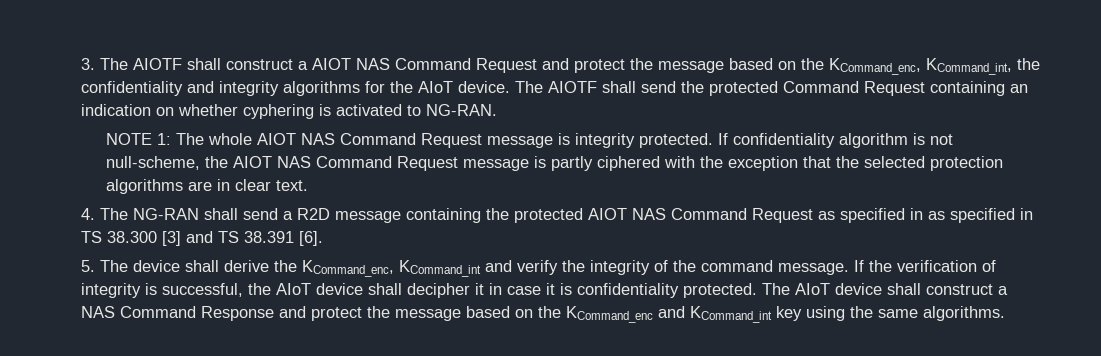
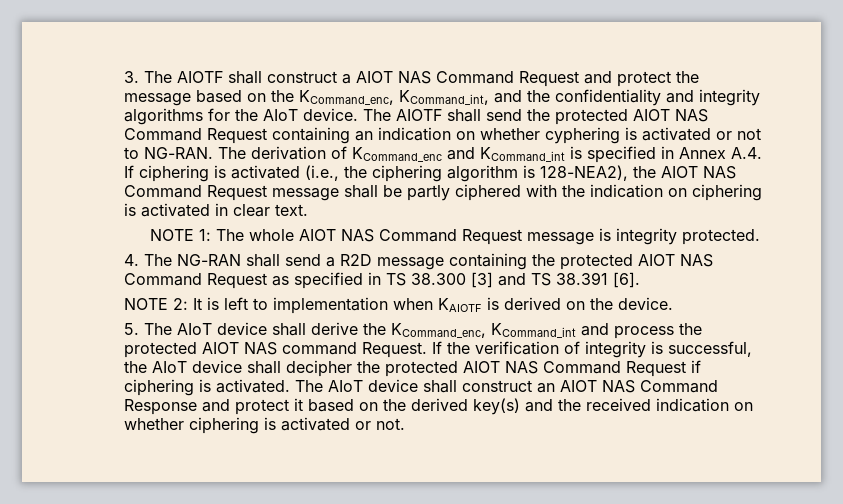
- 3. The AIOTF shall construct a AIOT NAS Command Request and protect the message based on the KCommand_enc, KCommand_int, the confidentiality and integrity algorithms for the AIoT device.
+ 3. The AIOTF shall construct a AIOT NAS Command Request and protect the message based on the KCommand_enc, KCommand_int, and the confidentiality and integrity algorithms for the AIoT device.
- The AIOTF shall send the protected Command Request containing an indication on whether cyphering is activated to NG-RAN.
+ The AIOTF shall send the protected AIOT NAS Command Request containing an indication on whether cyphering is activated or not to NG-RAN. The derivation of KCommand_enc and KCommand_int is specified in Annex A.4. If ciphering is activated (i.e., the ciphering algorithm is 128-NEA2), the AIOT NAS Command Request message shall be partly ciphered with the indication on ciphering is activated in clear text.
- If confidentiality algorithm is not null-scheme, the AIOT NAS Command Request message is partly ciphered with the exception that the selected protection algorithms are in clear text.
- 4. The NG-RAN shall send a R2D message containing the protected AIOT NAS Command Request as specified in as specified in TS 38.300 [3] and TS 38.391 [6].
+ 4. The NG-RAN shall send a R2D message containing the protected AIOT NAS Command Request as specified in TS 38.300 [3] and TS 38.391 [6].
+ NOTE 2: It is left to implementation when KAIOTF is derived on the device.
- 5. The device shall derive the KCommand_enc, KCommand_int and verify the integrity of the command message.
+ 5. The AIoT device shall derive the KCommand_enc, KCommand_int and process the protected AIOT NAS command Request.
- If the verification of integrity is successful, the AIoT device shall decipher it in case it is confidentiality protected.
+ If the verification of integrity is successful, the AIoT device shall decipher the protected AIOT NAS Command Request if ciphering is activated.
- The AIoT device shall construct a NAS Command Response and protect the message based on the KCommand_enc and KCommand_int key using the same algorithms.
+ The AIoT device shall construct an AIOT NAS Command Response and protect it based on the derived key(s) and the received indication on whether ciphering is activated or not.

